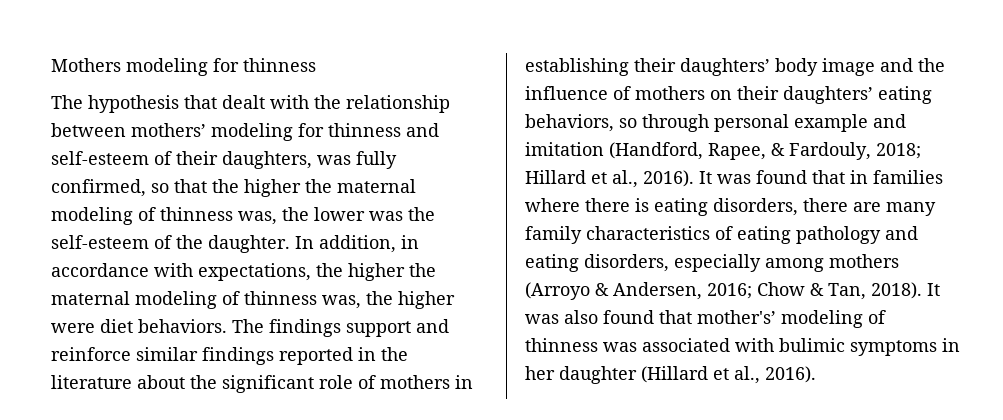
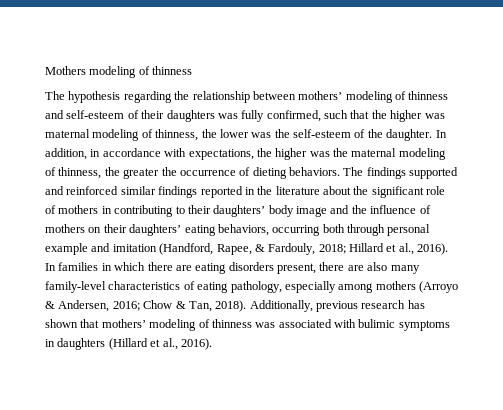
- Mothers modeling for thinness
+ Mothers modeling of thinness
- The hypothesis that dealt with the relationship between mothers’ modeling for thinness and self-esteem of their daughters, was fully confirmed, so that the higher the maternal modeling of thinness was, the lower was the self-esteem of the daughter.
+ The hypothesis regarding the relationship between mothers’ modeling of thinness and self-esteem of their daughters was fully confirmed, such that the higher was maternal modeling of thinness, the lower was the self-esteem of the daughter.
- In addition, in accordance with expectations, the higher the maternal modeling of thinness was, the higher were diet behaviors. The findings support and reinforce similar findings reported in the literature about the significant role of mothers in establishing their daughters’ body image and the influence of mothers on their daughters’ eating behaviors, so through personal example and imitation (Handford, Rapee, & Fardouly, 2018; Hillard et al., 2016).
+ In addition, in accordance with expectations, the higher was the maternal modeling of thinness, the greater the occurrence of dieting behaviors. The findings supported and reinforced similar findings reported in the literature about the significant role of mothers in contributing to their daughters’ body image and the influence of mothers on their daughters’ eating behaviors, occurring both through personal example and imitation (Handford, Rapee, & Fardouly, 2018; Hillard et al., 2016).
- It was found that in families where there is eating disorders, there are many family characteristics of eating pathology and eating disorders, especially among mothers (Arroyo & Andersen, 2016; Chow & Tan, 2018).
+ In families in which there are eating disorders present, there are also many family-level characteristics of eating pathology, especially among mothers (Arroyo & Andersen, 2016; Chow & Tan, 2018).
- It was also found that mother's’ modeling of thinness was associated with bulimic symptoms in her daughter (Hillard et al., 2016).
+ Additionally, previous research has shown that mothers’ modeling of thinness was associated with bulimic symptoms in daughters (Hillard et al., 2016).

